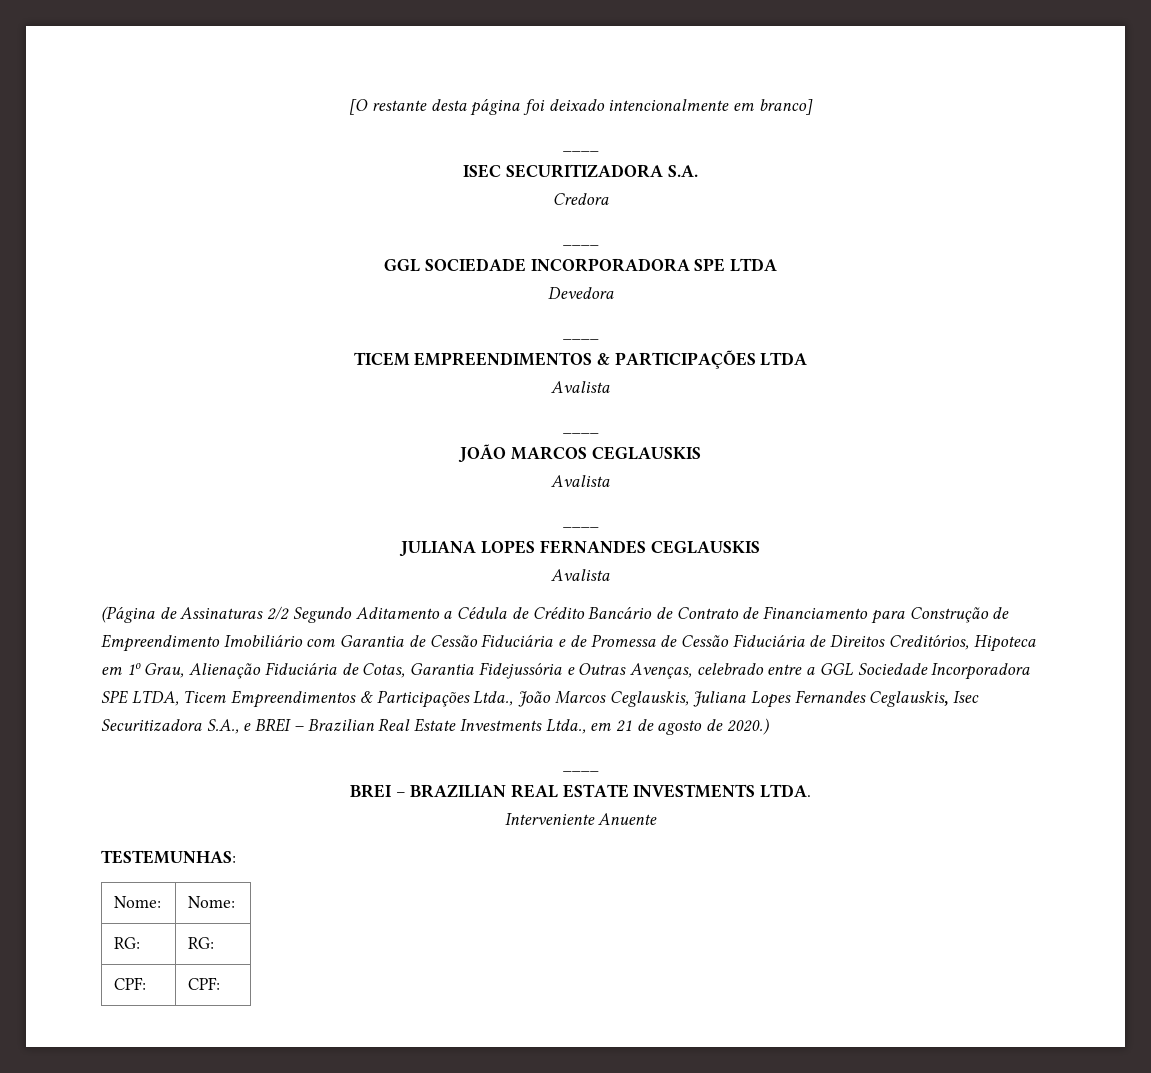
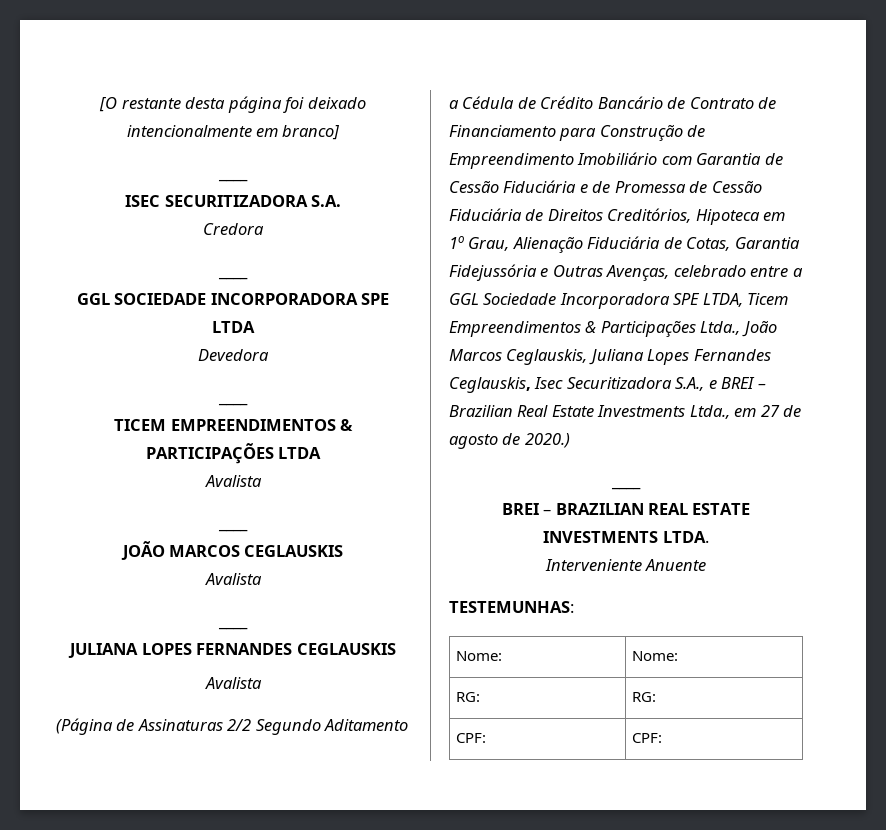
- (Página de Assinaturas 2/2 Segundo Aditamento a Cédula de Crédito Bancário de Contrato de Financiamento para Construção de Empreendimento Imobiliário com Garantia de Cessão Fiduciária e de Promessa de Cessão Fiduciária de Direitos Creditórios, Hipoteca em 1o Grau, Alienação Fiduciária de Cotas, Garantia Fidejussória e Outras Avenças, celebrado entre a GGL Sociedade Incorporadora SPE LTDA, Ticem Empreendimentos & Participações Ltda., João Marcos Ceglauskis, Juliana Lopes Fernandes Ceglauskis, Isec Securitizadora S.A., e BREI – Brazilian Real Estate Investments Ltda., em 21 de agosto de 2020.)
+ (Página de Assinaturas 2/2 Segundo Aditamento a Cédula de Crédito Bancário de Contrato de Financiamento para Construção de Empreendimento Imobiliário com Garantia de Cessão Fiduciária e de Promessa de Cessão Fiduciária de Direitos Creditórios, Hipoteca em 1o Grau, Alienação Fiduciária de Cotas, Garantia Fidejussória e Outras Avenças, celebrado entre a GGL Sociedade Incorporadora SPE LTDA, Ticem Empreendimentos & Participações Ltda., João Marcos Ceglauskis, Juliana Lopes Fernandes Ceglauskis, Isec Securitizadora S.A., e BREI – Brazilian Real Estate Investments Ltda., em 27 de agosto de 2020.)

